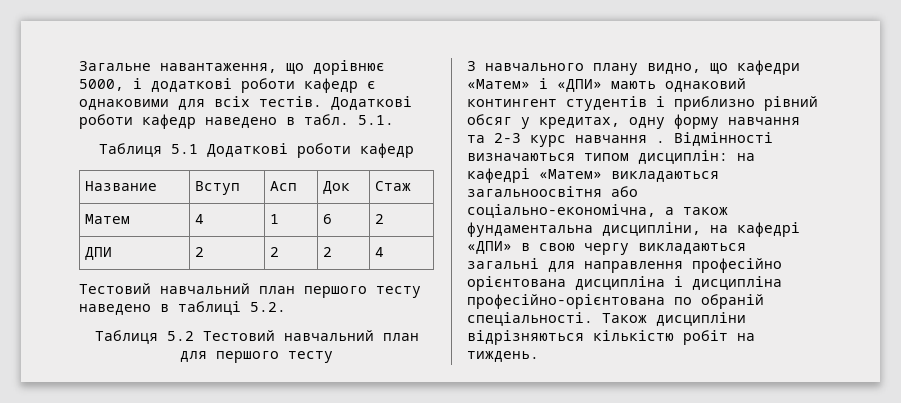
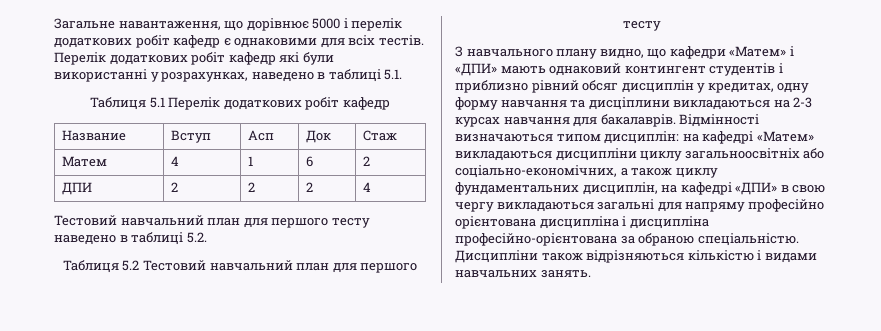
- Загальне навантаження, що дорівнює 5000, і додаткові роботи кафедр є однаковими для всіх тестів.
+ Загальне навантаження, що дорівнює 5000 і перелік додаткових робіт кафедр є однаковими для всіх тестів.
- Додаткові роботи кафедр наведено в табл. 5.1.
+ Перелік додаткових робіт кафедр які були використанні у розрахунках, наведено в таблиці 5.1.
- Таблиця 5.1 Додаткові роботи кафедр
+ Таблиця 5.1 Перелік додаткових робіт кафедр
- Тестовий навчальний план першого тесту наведено в таблиці 5.2.
+ Тестовий навчальний план для першого тесту наведено в таблиці 5.2.
- З навчального плану видно, що кафедри «Матем» і «ДПИ» мають однаковий контингент студентів і приблизно рівний обсяг у кредитах, одну форму навчання та 2-3 курс навчання .
+ З навчального плану видно, що кафедри «Матем» і «ДПИ» мають однаковий контингент студентів і приблизно рівний обсяг дисциплін у кредитах, одну форму навчання та дисціплини викладаються на 2-3 курсах навчання для бакалаврів.
- Відмінності визначаються типом дисциплін: на кафедрі «Матем» викладаються загальноосвітня або соціально-економічна, а також фундаментальна дисципліни, на кафедрі «ДПИ» в свою чергу викладаються загальні для направлення професійно орієнтована дисципліна і дисципліна професійно-орієнтована по обраній спеціальності. Також дисципліни відрізняються кількістю робіт на тиждень.
+ Відмінності визначаються типом дисциплін: на кафедрі «Матем» викладаються дисципліни циклу загальноосвітніх або соціально-економічних, а також циклу фундаментальних дисциплін, на кафедрі «ДПИ» в свою чергу викладаються загальні для напряму професійно орієнтована дисципліна і дисципліна професійно-орієнтована за обраною спеціальністю. Дисципліни також відрізняються кількістю і видами навчальних занять.

